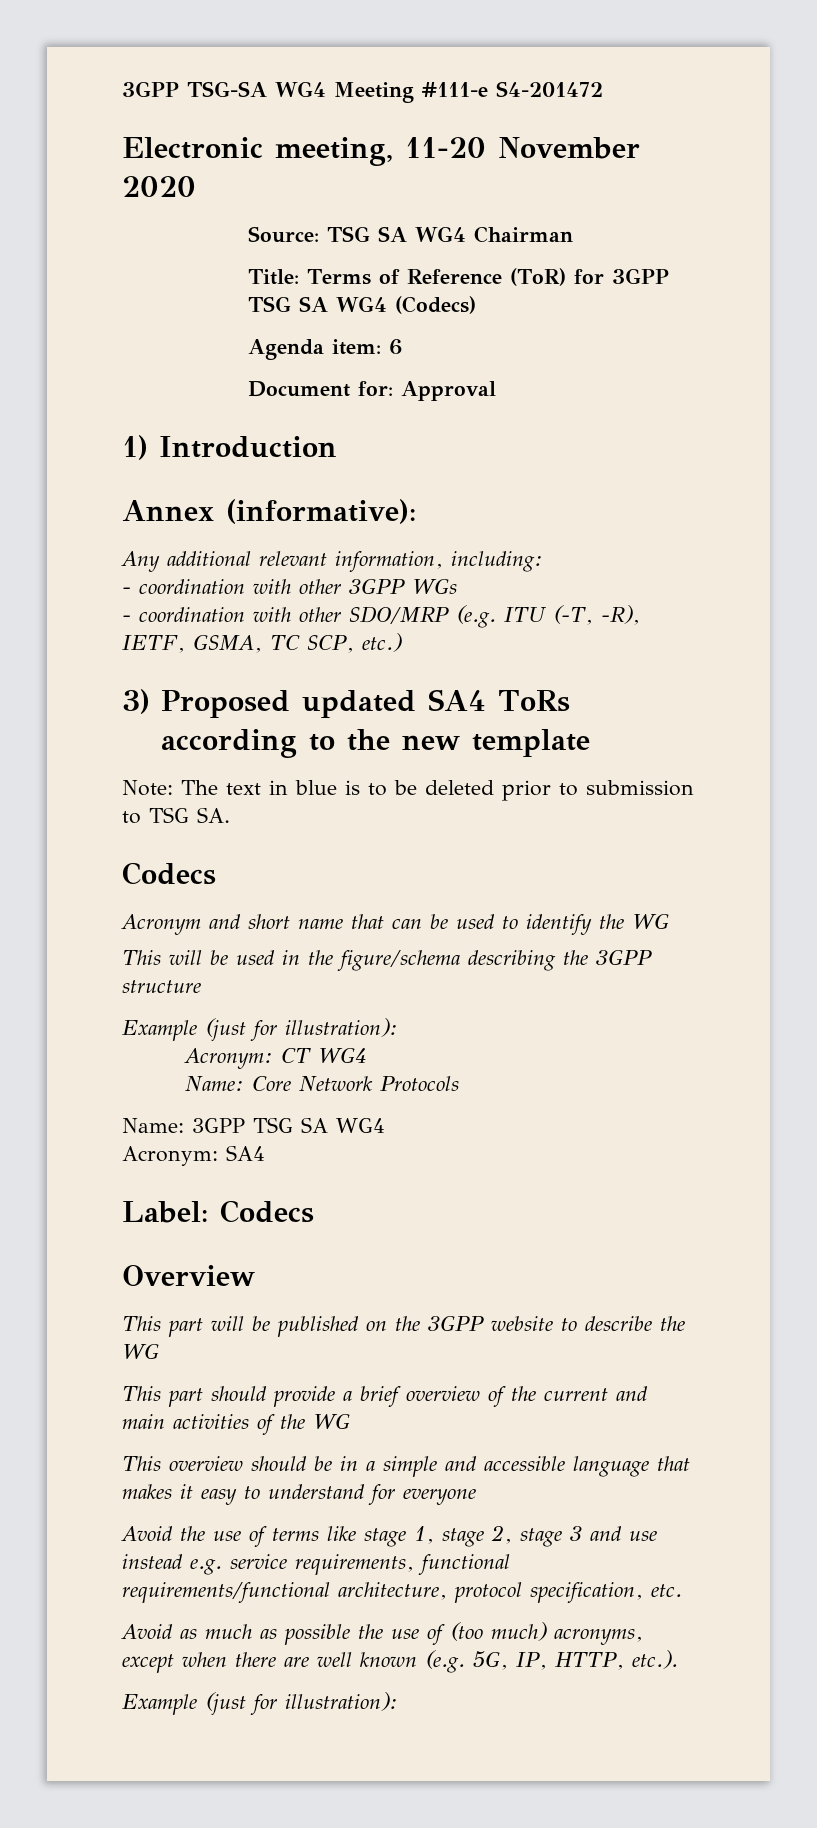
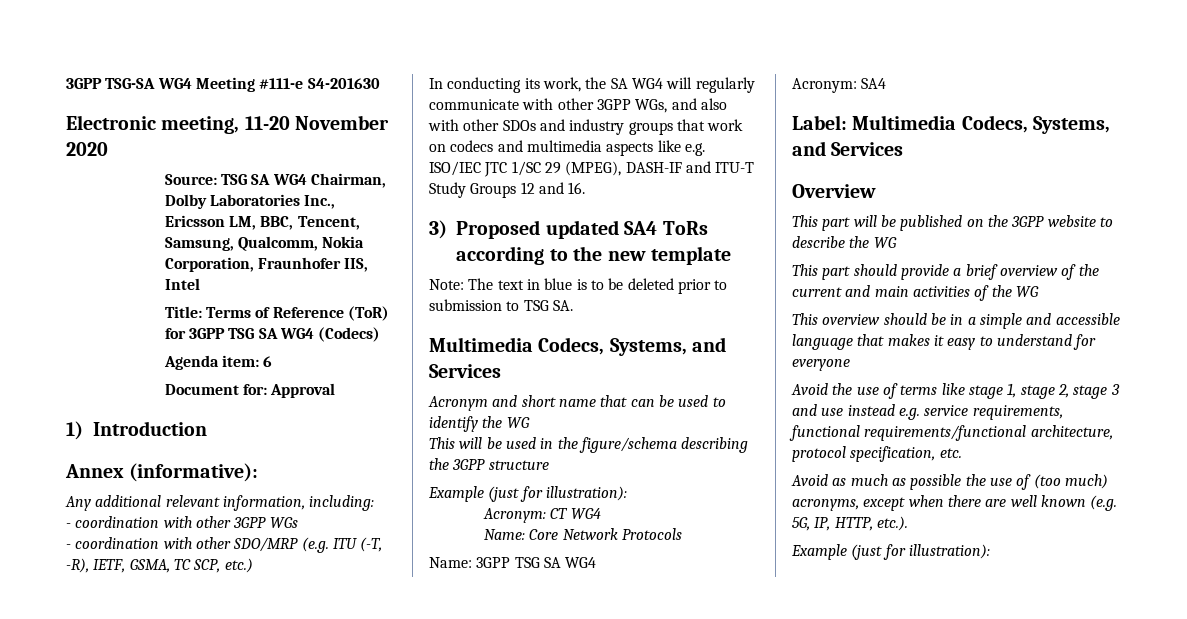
- 3GPP TSG-SA WG4 Meeting #111-e S4-201472
+ 3GPP TSG-SA WG4 Meeting #111-e S4-201630
- Source: TSG SA WG4 Chairman
+ Source: TSG SA WG4 Chairman, Dolby Laboratories Inc., Ericsson LM, BBC, Tencent, Samsung, Qualcomm, Nokia Corporation, Fraunhofer IIS, Intel
+ In conducting its work, the SA WG4 will regularly communicate with other 3GPP WGs, and also with other SDOs and industry groups that work on codecs and multimedia aspects like e.g. ISO/IEC JTC 1/SC 29 (MPEG), DASH-IF and ITU-T Study Groups 12 and 16.
  Note: The text in blue is to be deleted prior to submission to TSG SA.
- Codecs
+ Multimedia Codecs, Systems, and Services
- Label: Codecs
+ Label: Multimedia Codecs, Systems, and Services

